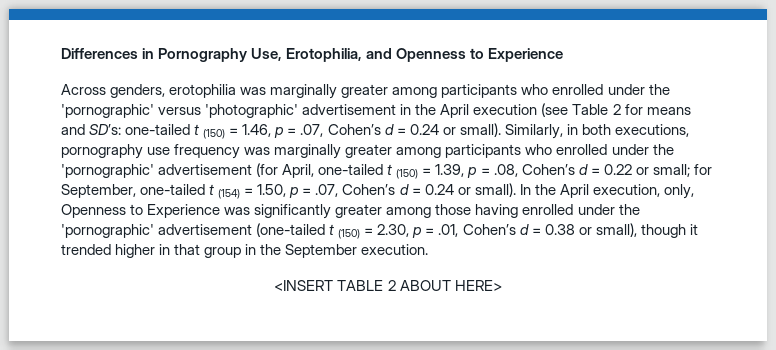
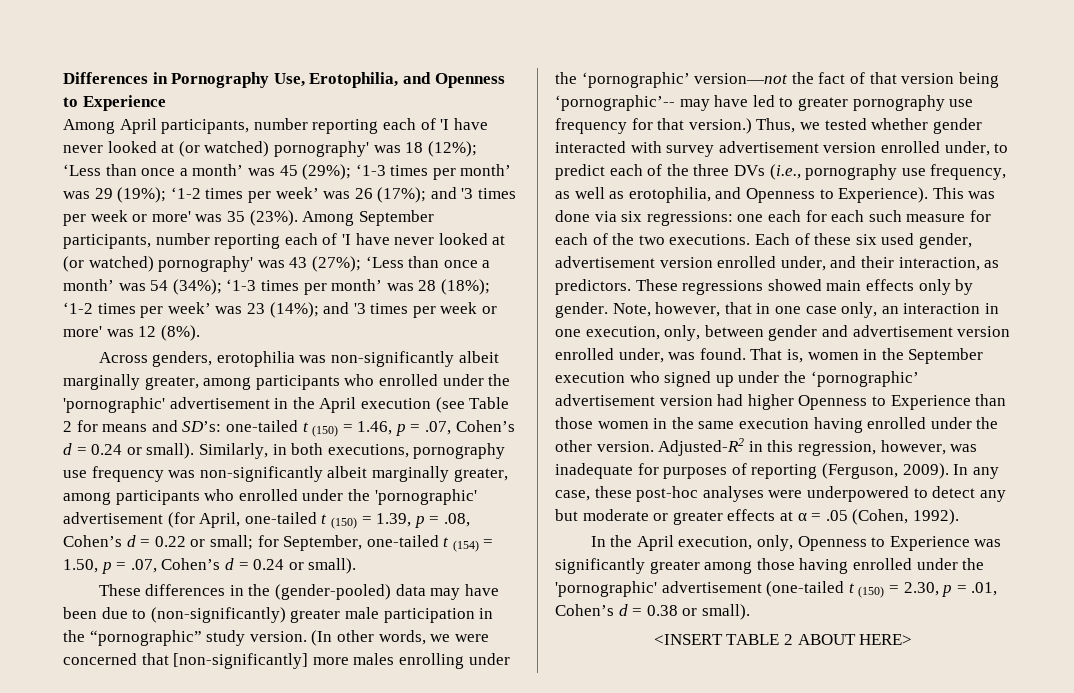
+ Among April participants, number reporting each of 'I have never looked at (or watched) pornography' was 18 (12%); ‘Less than once a month’ was 45 (29%); ‘1-3 times per month’ was 29 (19%); ‘1-2 times per week’ was 26 (17%); and '3 times per week or more' was 35 (23%). Among September participants, number reporting each of 'I have never looked at (or watched) pornography' was 43 (27%); ‘Less than once a month’ was 54 (34%); ‘1-3 times per month’ was 28 (18%); ‘1-2 times per week’ was 23 (14%); and '3 times per week or more' was 12 (8%).
- Across genders, erotophilia was marginally greater among participants who enrolled under the 'pornographic' versus 'photographic' advertisement in the April execution (see Table 2 for means and SD’s: one-tailed t (150) = 1.46, p = .07, Cohen’s d = 0.24 or small).
+ Across genders, erotophilia was non-significantly albeit marginally greater, among participants who enrolled under the 'pornographic' advertisement in the April execution (see Table 2 for means and SD’s: one-tailed t (150) = 1.46, p = .07, Cohen’s d = 0.24 or small).
- Similarly, in both executions, pornography use frequency was marginally greater among participants who enrolled under the 'pornographic' advertisement (for April, one-tailed t (150) = 1.39, p = .08, Cohen’s d = 0.22 or small;
+ Similarly, in both executions, pornography use frequency was non-significantly albeit marginally greater, among participants who enrolled under the 'pornographic' advertisement (for April, one-tailed t (150) = 1.39, p = .08, Cohen’s d = 0.22 or small;
- for September, one-tailed t (154) = 1.50, p = .07, Cohen’s d = 0.24 or small). In the April execution, only, Openness to Experience was significantly greater among those having enrolled under the 'pornographic' advertisement (one-tailed t (150) = 2.30, p = .01, Cohen’s d = 0.38 or small), though it trended higher in that group in the September execution.
+ for September, one-tailed t (154) = 1.50, p = .07, Cohen’s d = 0.24 or small).
+ These differences in the (gender-pooled) data may have been due to (non-significantly) greater male participation in the “pornographic” study version. (In other words, we were concerned that [non-significantly] more males enrolling under the ‘pornographic’ version—not the fact of that version being ‘pornographic’-- may have led to greater pornography use frequency for that version.) Thus, we tested whether gender interacted with survey advertisement version enrolled under, to predict each of the three DVs (i.e., pornography use frequency, as well as erotophilia, and Openness to Experience). This was done via six regressions: one each for each such measure for each of the two executions. Each of these six used gender, advertisement version enrolled under, and their interaction, as predictors. These regressions showed main effects only by gender. Note, however, that in one case only, an interaction in one execution, only, between gender and advertisement version enrolled under, was found. That is, women in the September execution who signed up under the ‘pornographic’ advertisement version had higher Openness to Experience than those women in the same execution having enrolled under the other version. Adjusted-R2 in this regression, however, was inadequate for purposes of reporting (Ferguson, 2009). In any case, these post-hoc analyses were underpowered to detect any but moderate or greater effects at α = .05 (Cohen, 1992).
+ In the April execution, only, Openness to Experience was significantly greater among those having enrolled under the 'pornographic' advertisement (one-tailed t (150) = 2.30, p = .01, Cohen’s d = 0.38 or small).

